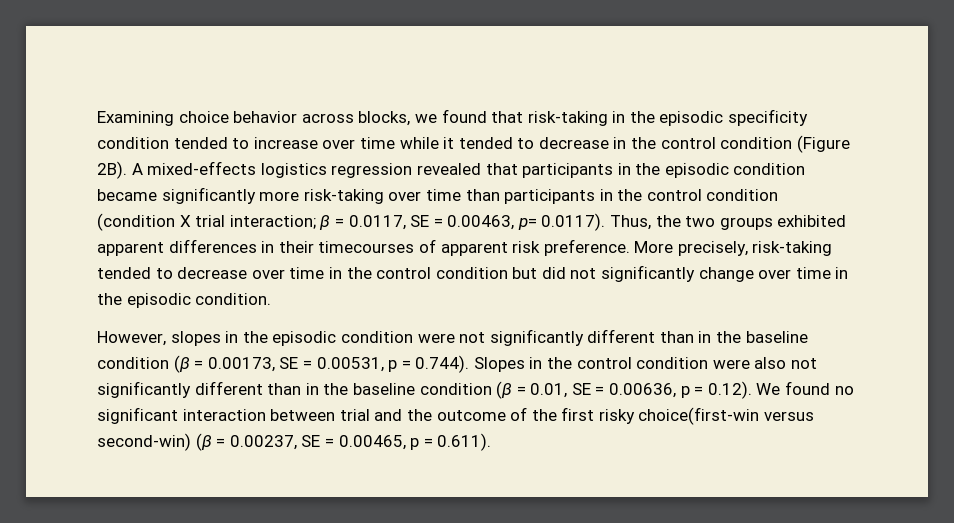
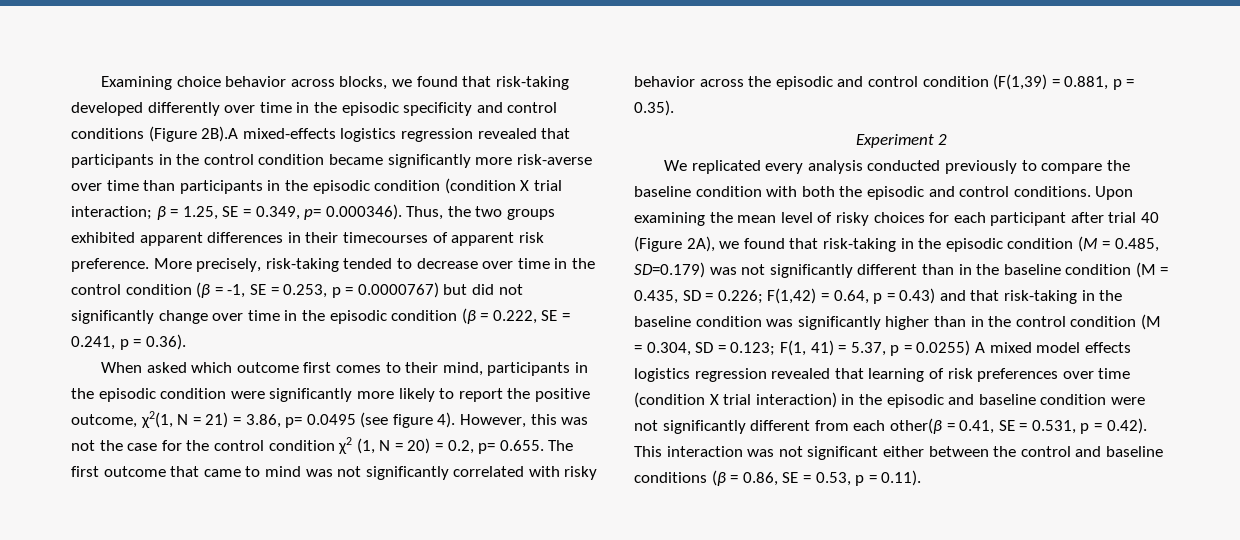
- Examining choice behavior across blocks, we found that risk-taking in the episodic specificity condition tended to increase over time while it tended to decrease in the control condition (Figure 2B). A mixed-effects logistics regression revealed that participants in the episodic condition became significantly more risk-taking over time than participants in the control condition (condition X trial interaction; β = 0.0117, SE = 0.00463, p= 0.0117). Thus, the two groups exhibited apparent differences in their timecourses of apparent risk preference.
+ Examining choice behavior across blocks, we found that risk-taking developed differently over time in the episodic specificity and control conditions (Figure 2B).A mixed-effects logistics regression revealed that participants in the control condition became significantly more risk-averse over time than participants in the episodic condition (condition X trial interaction; β = 1.25, SE = 0.349, p= 0.000346). Thus, the two groups exhibited apparent differences in their timecourses of apparent risk preference.
- More precisely, risk-taking tended to decrease over time in the control condition but did not significantly change over time in the episodic condition.
- However, slopes in the episodic condition were not significantly different than in the baseline condition (β = 0.00173, SE = 0.00531, p = 0.744). Slopes in the control condition were also not significantly different than in the baseline condition (β = 0.01, SE = 0.00636, p = 0.12). We found no significant interaction between trial and the outcome of the first risky choice(first-win versus second-win) (β = 0.00237, SE = 0.00465, p = 0.611).
+ More precisely, risk-taking tended to decrease over time in the control condition (β = -1, SE = 0.253, p = 0.0000767) but did not significantly change over time in the episodic condition (β = 0.222, SE = 0.241, p = 0.36).
+ When asked which outcome first comes to their mind, participants in the episodic condition were significantly more likely to report the positive outcome, χ2(1, N = 21) = 3.86, p= 0.0495 (see figure 4). However, this was not the case for the control condition χ2 (1, N = 20) = 0.2, p= 0.655. The first outcome that came to mind was not significantly correlated with risky behavior across the episodic and control condition (F(1,39) = 0.881, p = 0.35).
+ Experiment 2
+ We replicated every analysis conducted previously to compare the baseline condition with both the episodic and control conditions. Upon examining the mean level of risky choices for each participant after trial 40 (Figure 2A), we found that risk-taking in the episodic condition (M = 0.485, SD=0.179) was not significantly different than in the baseline condition (M = 0.435, SD = 0.226; F(1,42) = 0.64, p = 0.43) and that risk-taking in the baseline condition was significantly higher than in the control condition (M = 0.304, SD = 0.123; F(1, 41) = 5.37, p = 0.0255) A mixed model effects logistics regression revealed that learning of risk preferences over time (condition X trial interaction) in the episodic and baseline condition were not significantly different from each other(β = 0.41, SE = 0.531, p = 0.42). This interaction was not significant either between the control and baseline conditions (β = 0.86, SE = 0.53, p = 0.11).

